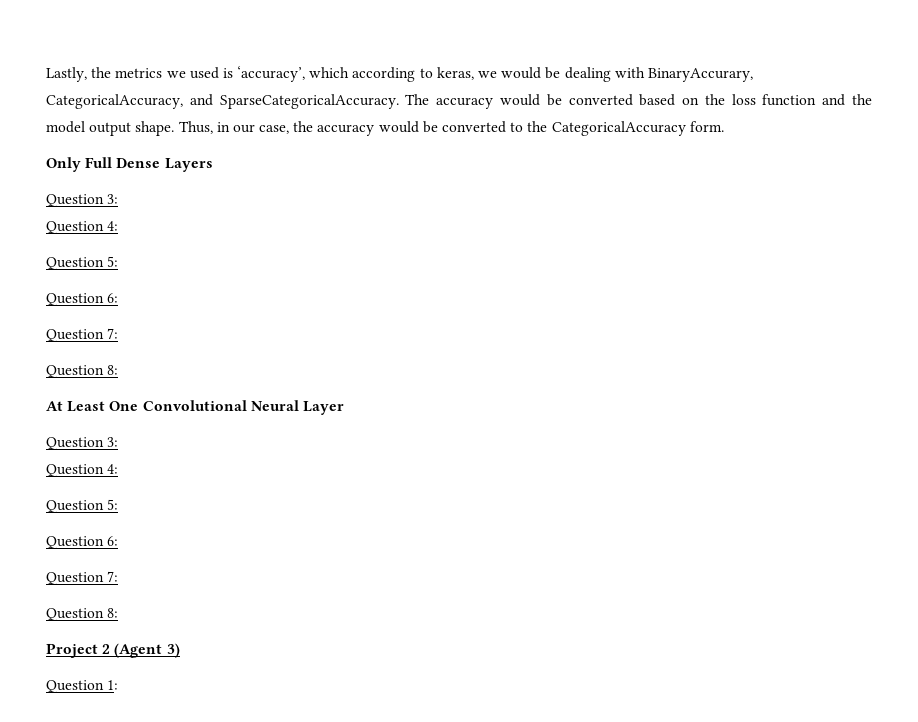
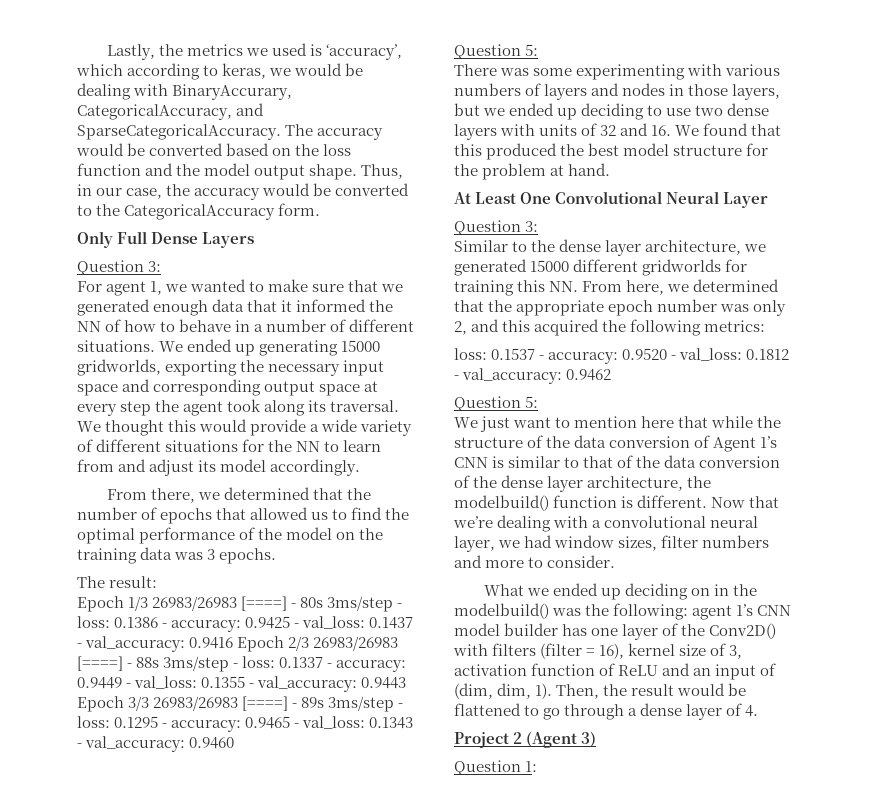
  Only Full Dense Layers
  Question 3:
- Question 4:
+ For agent 1, we wanted to make sure that we generated enough data that it informed the NN of how to behave in a number of different situations. We ended up generating 15000 gridworlds, exporting the necessary input space and corresponding output space at every step the agent took along its traversal. We thought this would provide a wide variety of different situations for the NN to learn from and adjust its model accordingly.
+ From there, we determined that the number of epochs that allowed us to find the optimal performance of the model on the training data was 3 epochs.
+ The result:
+ Epoch 1/3 26983/26983 [====] - 80s 3ms/step - loss: 0.1386 - accuracy: 0.9425 - val_loss: 0.1437 - val_accuracy: 0.9416 Epoch 2/3 26983/26983 [====] - 88s 3ms/step - loss: 0.1337 - accuracy: 0.9449 - val_loss: 0.1355 - val_accuracy: 0.9443 Epoch 3/3 26983/26983 [====] - 89s 3ms/step - loss: 0.1295 - accuracy: 0.9465 - val_loss: 0.1343 - val_accuracy: 0.9460
  Question 5:
- Question 6:
- Question 7:
- Question 8:
+ There was some experimenting with various numbers of layers and nodes in those layers, but we ended up deciding to use two dense layers with units of 32 and 16. We found that this produced the best model structure for the problem at hand.
  At Least One Convolutional Neural Layer
  Question 3:
- Question 4:
+ Similar to the dense layer architecture, we generated 15000 different gridworlds for training this NN. From here, we determined that the appropriate epoch number was only 2, and this acquired the following metrics:
+ loss: 0.1537 - accuracy: 0.9520 - val_loss: 0.1812 - val_accuracy: 0.9462
  Question 5:
- Question 6:
- Question 7:
- Question 8:
+ We just want to mention here that while the structure of the data conversion of Agent 1’s CNN is similar to that of the data conversion of the dense layer architecture, the modelbuild() function is different. Now that we’re dealing with a convolutional neural layer, we had window sizes, filter numbers and more to consider.
+ What we ended up deciding on in the modelbuild() was the following: agent 1’s CNN model builder has one layer of the Conv2D() with filters (filter = 16), kernel size of 3, activation function of ReLU and an input of (dim, dim, 1). Then, the result would be flattened to go through a dense layer of 4.

